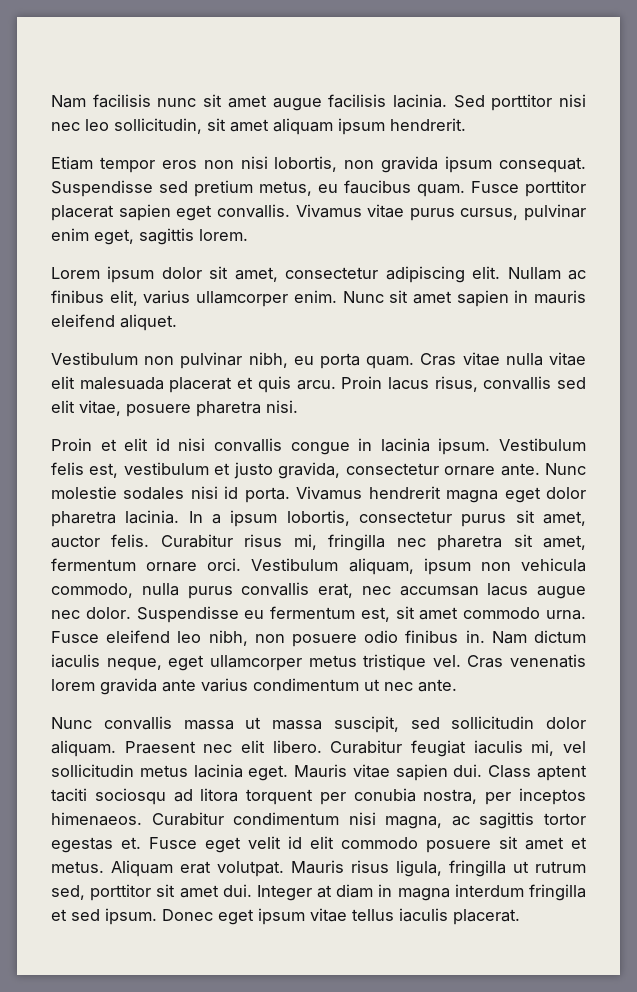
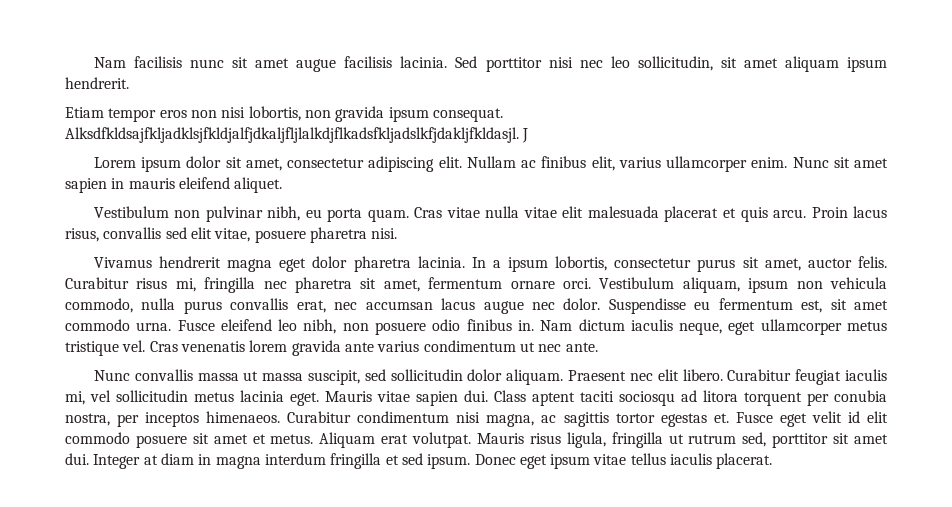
- Suspendisse sed pretium metus, eu faucibus quam. Fusce porttitor placerat sapien eget convallis. Vivamus vitae purus cursus, pulvinar enim eget, sagittis lorem.
+ Alksdfkldsajfkljadklsjfkldjalfjdkaljfljlalkdjflkadsfkljadslkfjdakljfkldasjl. J
- Proin et elit id nisi convallis congue in lacinia ipsum. Vestibulum felis est, vestibulum et justo gravida, consectetur ornare ante. Nunc molestie sodales nisi id porta.

